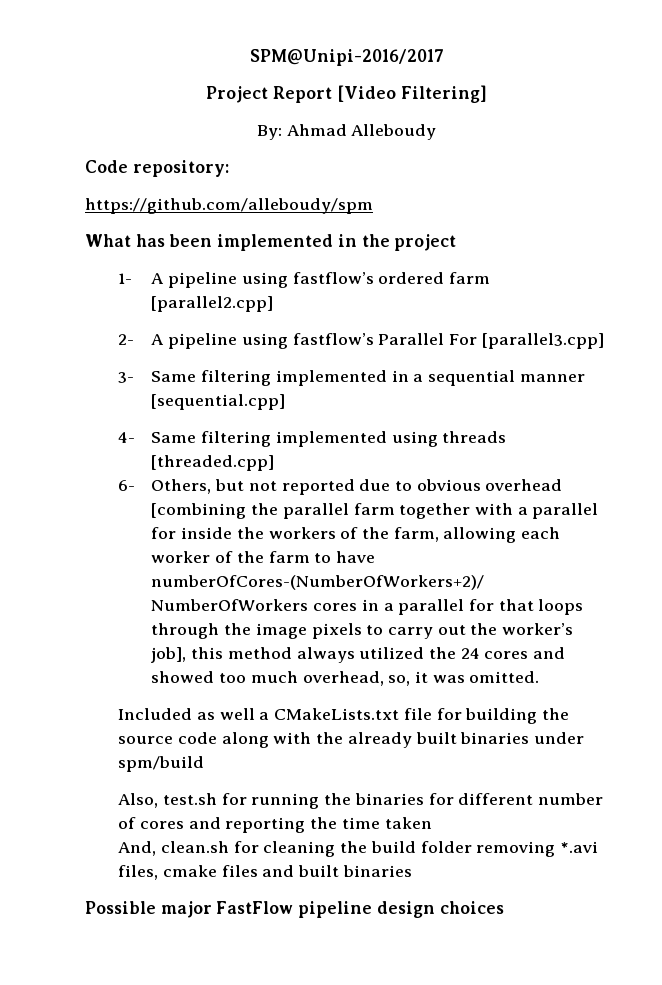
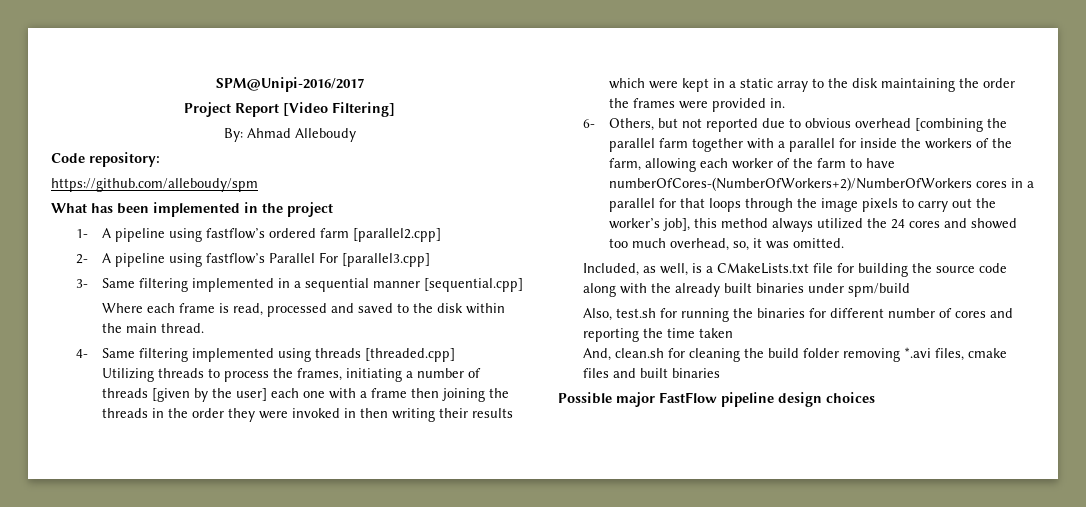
+ Where each frame is read, processed and saved to the disk within the main thread.
+ Utilizing threads to process the frames, initiating a number of threads [given by the user] each one with a frame then joining the threads in the order they were invoked in then writing their results which were kept in a static array to the disk maintaining the order the frames were provided in.
- Included as well a CMakeLists.txt file for building the source code along with the already built binaries under spm/build
+ Included, as well, is a CMakeLists.txt file for building the source code along with the already built binaries under spm/build

